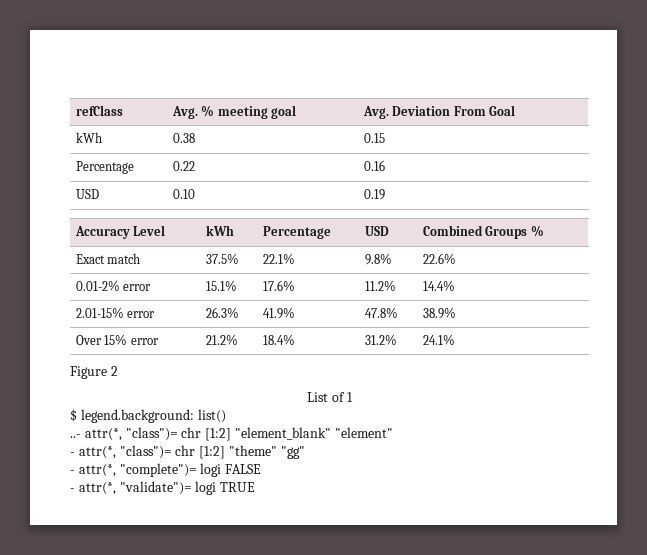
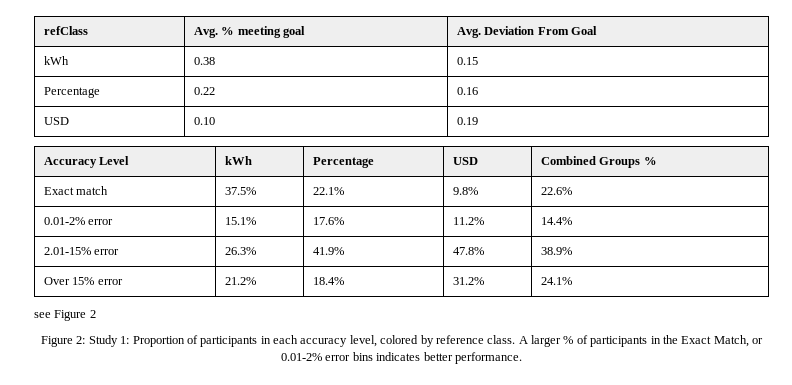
- Figure 2
+ see Figure 2
- List of 1
- $ legend.background: list()
- ..- attr(*, "class")= chr [1:2] "element_blank" "element"
- - attr(*, "class")= chr [1:2] "theme" "gg"
- - attr(*, "complete")= logi FALSE
- - attr(*, "validate")= logi TRUE
+ Figure 2: Study 1: Proportion of participants in each accuracy level, colored by reference class. A larger % of participants in the Exact Match, or 0.01-2% error bins indicates better performance.

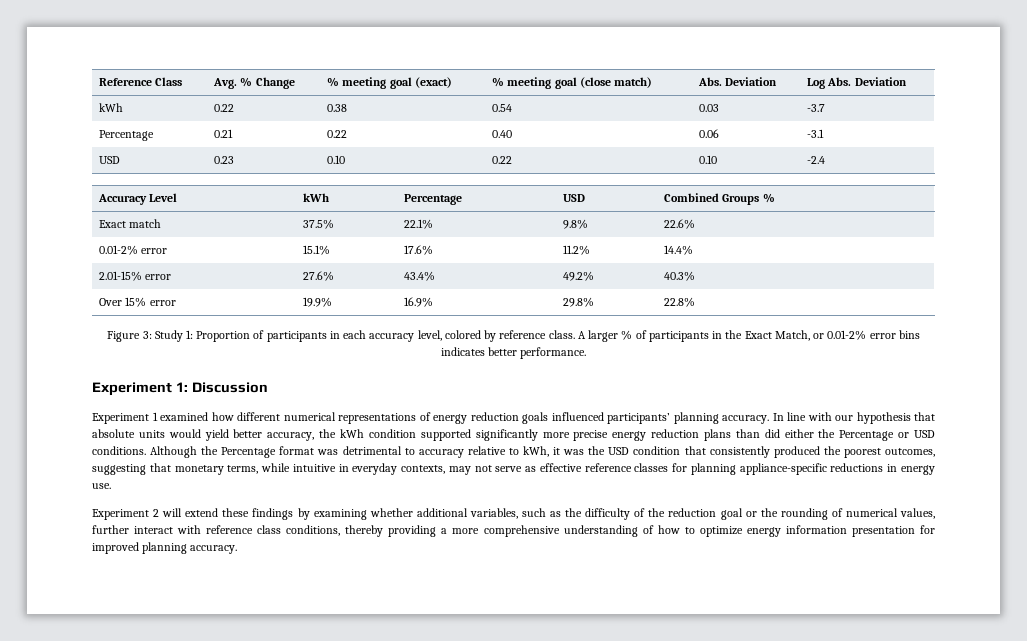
- refClass | Avg. % meeting goal | Avg. Deviation From Goal
- kWh | 0.38 | 0.15
- Percentage | 0.22 | 0.16
- USD | 0.10 | 0.19
+ Reference Class | Avg. % Change | % meeting goal (exact) | % meeting goal (close match) | Abs. Deviation | Log Abs. Deviation
+ kWh | 0.22 | 0.38 | 0.54 | 0.03 | -3.7
+ Percentage | 0.21 | 0.22 | 0.40 | 0.06 | -3.1
+ USD | 0.23 | 0.10 | 0.22 | 0.10 | -2.4
- 2.01-15% error | 26.3% | 41.9% | 47.8% | 38.9%
+ 2.01-15% error | 27.6% | 43.4% | 49.2% | 40.3%
- Over 15% error | 21.2% | 18.4% | 31.2% | 24.1%
- see Figure 2
- Figure 2: Study 1: Proportion of participants in each accuracy level, colored by reference class.
+ Over 15% error | 19.9% | 16.9% | 29.8% | 22.8%
+ Figure 3: Study 1: Proportion of participants in each accuracy level, colored by reference class.
+ Experiment 1: Discussion
+ Experiment 1 examined how different numerical representations of energy reduction goals influenced participants’ planning accuracy. In line with our hypothesis that absolute units would yield better accuracy, the kWh condition supported significantly more precise energy reduction plans than did either the Percentage or USD conditions. Although the Percentage format was detrimental to accuracy relative to kWh, it was the USD condition that consistently produced the poorest outcomes, suggesting that monetary terms, while intuitive in everyday contexts, may not serve as effective reference classes for planning appliance-specific reductions in energy use.
+ Experiment 2 will extend these findings by examining whether additional variables, such as the difficulty of the reduction goal or the rounding of numerical values, further interact with reference class conditions, thereby providing a more comprehensive understanding of how to optimize energy information presentation for improved planning accuracy.

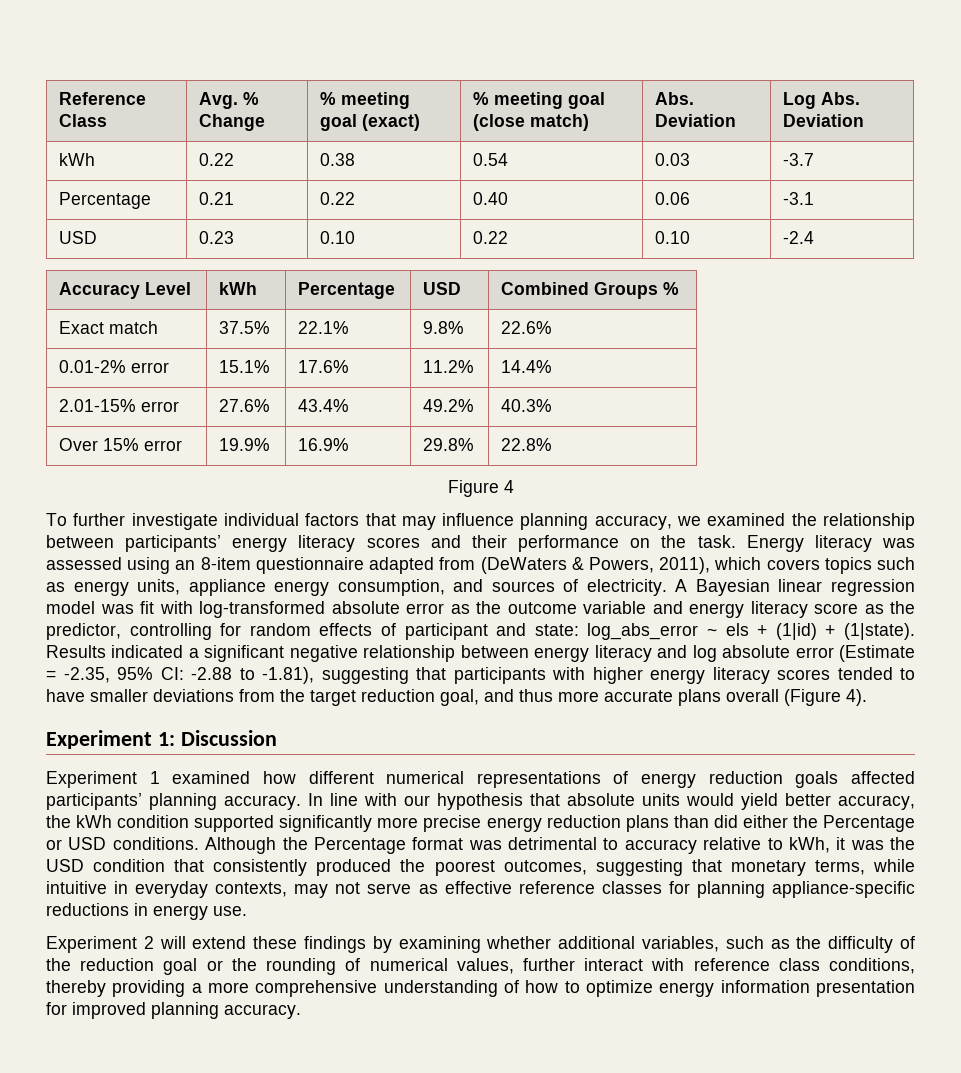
- Figure 3: Study 1: Proportion of participants in each accuracy level, colored by reference class. A larger % of participants in the Exact Match, or 0.01-2% error bins indicates better performance.
+ Figure 4
+ To further investigate individual factors that may influence planning accuracy, we examined the relationship between participants’ energy literacy scores and their performance on the task. Energy literacy was assessed using an 8-item questionnaire adapted from (DeWaters & Powers, 2011), which covers topics such as energy units, appliance energy consumption, and sources of electricity. A Bayesian linear regression model was fit with log-transformed absolute error as the outcome variable and energy literacy score as the predictor, controlling for random effects of participant and state: log_abs_error ~ els + (1|id) + (1|state). Results indicated a significant negative relationship between energy literacy and log absolute error (Estimate = -2.35, 95% CI: -2.88 to -1.81), suggesting that participants with higher energy literacy scores tended to have smaller deviations from the target reduction goal, and thus more accurate plans overall (Figure 4).
- Experiment 1 examined how different numerical representations of energy reduction goals influenced participants’ planning accuracy.
+ Experiment 1 examined how different numerical representations of energy reduction goals affected participants’ planning accuracy.

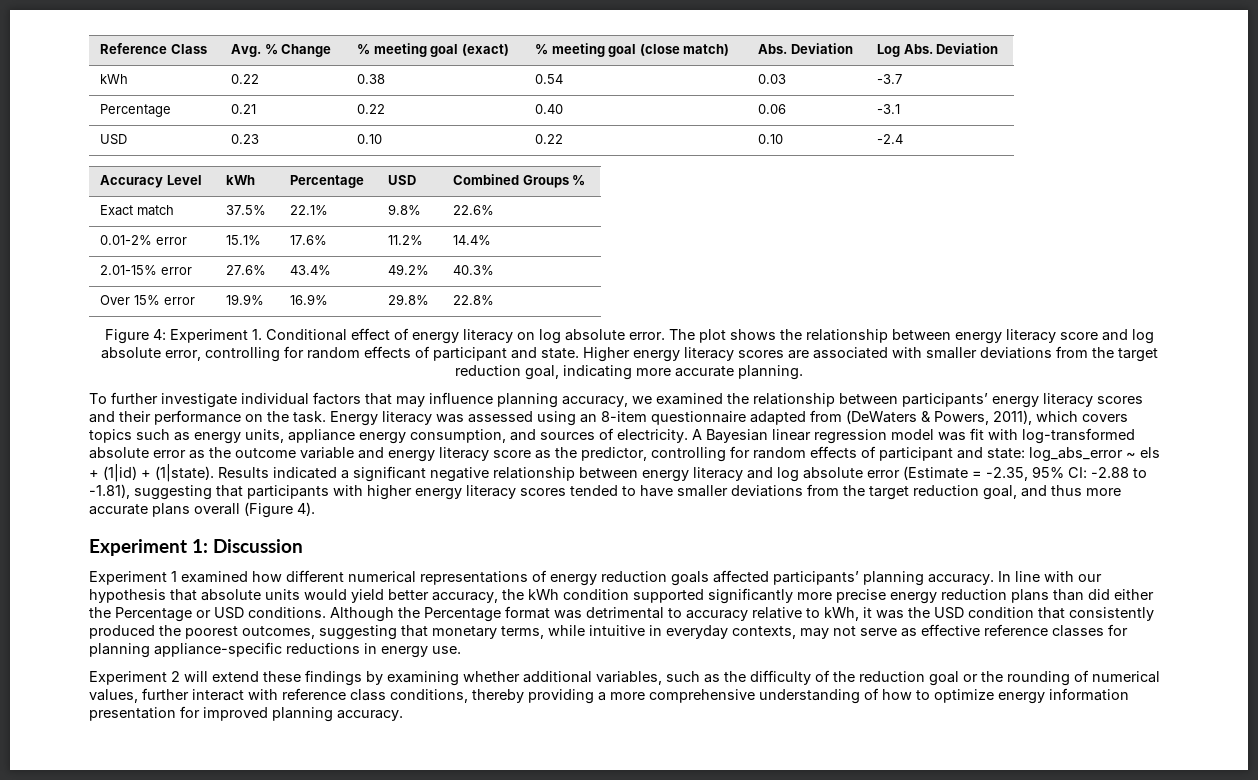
- Figure 4
+ Figure 4: Experiment 1. Conditional effect of energy literacy on log absolute error. The plot shows the relationship between energy literacy score and log absolute error, controlling for random effects of participant and state. Higher energy literacy scores are associated with smaller deviations from the target reduction goal, indicating more accurate planning.

